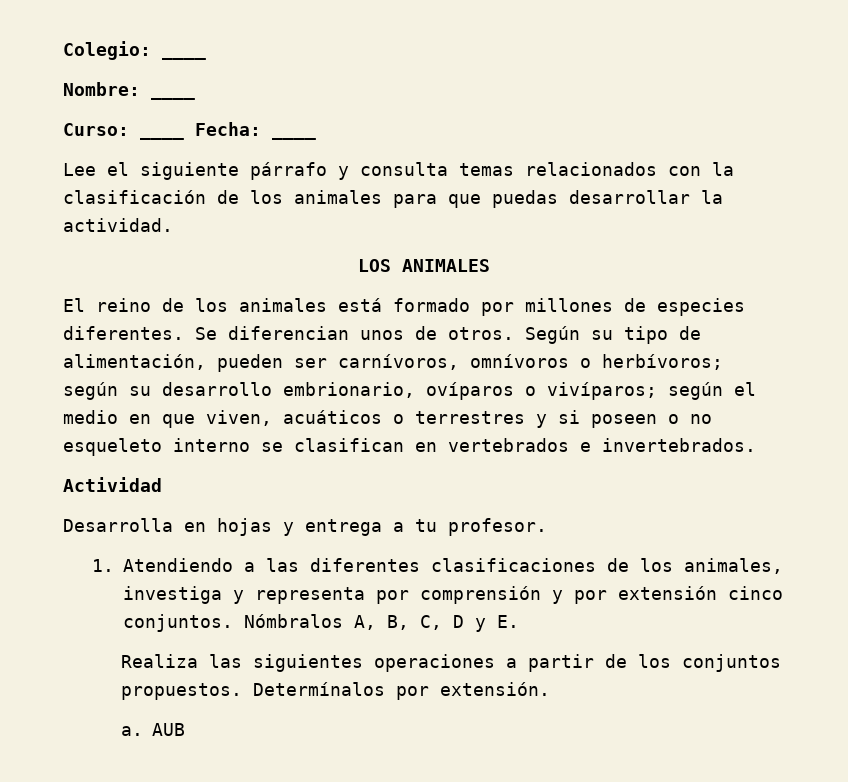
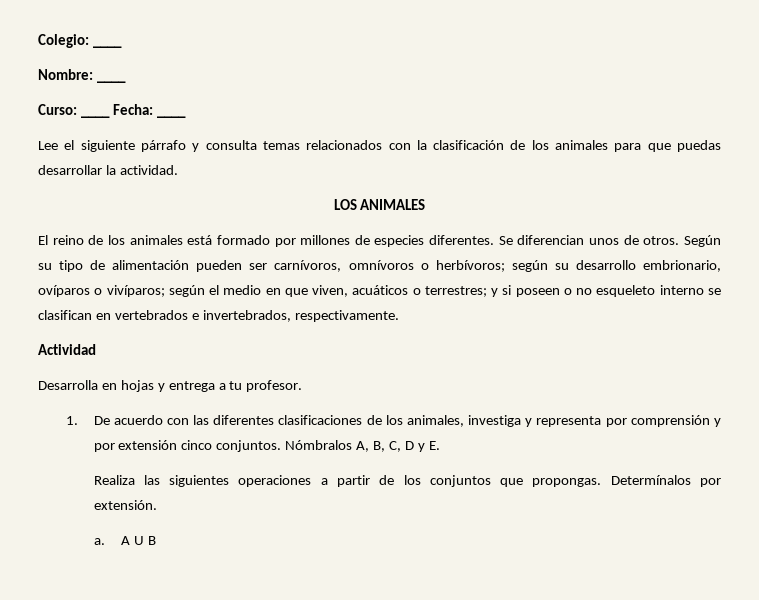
- Según su tipo de alimentación, pueden ser carnívoros, omnívoros o herbívoros; según su desarrollo embrionario, ovíparos o vivíparos; según el medio en que viven, acuáticos o terrestres y si poseen o no esqueleto interno se clasifican en vertebrados e invertebrados.
+ Según su tipo de alimentación pueden ser carnívoros, omnívoros o herbívoros; según su desarrollo embrionario, ovíparos o vivíparos; según el medio en que viven, acuáticos o terrestres; y si poseen o no esqueleto interno se clasifican en vertebrados e invertebrados, respectivamente.
- 1. Atendiendo a las diferentes clasificaciones de los animales, investiga y representa por comprensión y por extensión cinco conjuntos.
+ 1. De acuerdo con las diferentes clasificaciones de los animales, investiga y representa por comprensión y por extensión cinco conjuntos.
- Realiza las siguientes operaciones a partir de los conjuntos propuestos.
+ Realiza las siguientes operaciones a partir de los conjuntos que propongas.
- AUB
+ A U B

